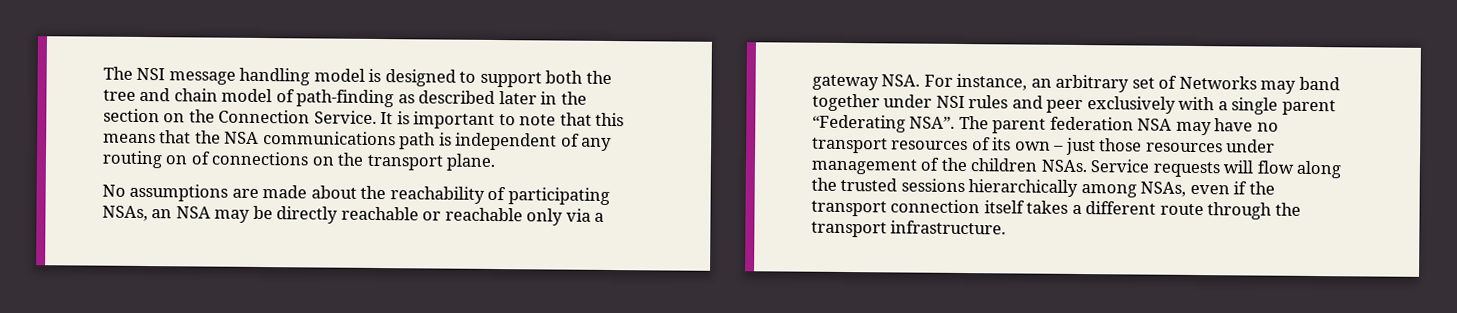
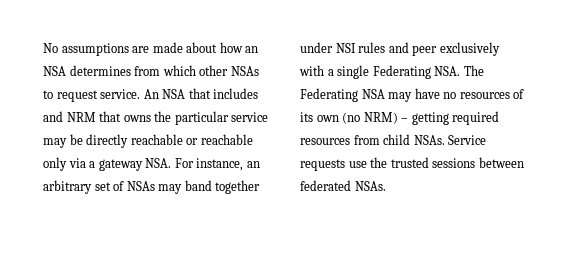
- The NSI message handling model is designed to support both the tree and chain model of path-finding as described later in the section on the Connection Service. It is important to note that this means that the NSA communications path is independent of any routing on of connections on the transport plane.
- No assumptions are made about the reachability of participating NSAs, an NSA may be directly reachable or reachable only via a gateway NSA. For instance, an arbitrary set of Networks may band together under NSI rules and peer exclusively with a single parent “Federating NSA”. The parent federation NSA may have no transport resources of its own – just those resources under management of the children NSAs. Service requests will flow along the trusted sessions hierarchically among NSAs, even if the transport connection itself takes a different route through the transport infrastructure.
+ No assumptions are made about how an NSA determines from which other NSAs to request service. An NSA that includes and NRM that owns the particular service may be directly reachable or reachable only via a gateway NSA. For instance, an arbitrary set of NSAs may band together under NSI rules and peer exclusively with a single Federating NSA. The Federating NSA may have no resources of its own (no NRM) – getting required resources from child NSAs. Service requests use the trusted sessions between federated NSAs.

